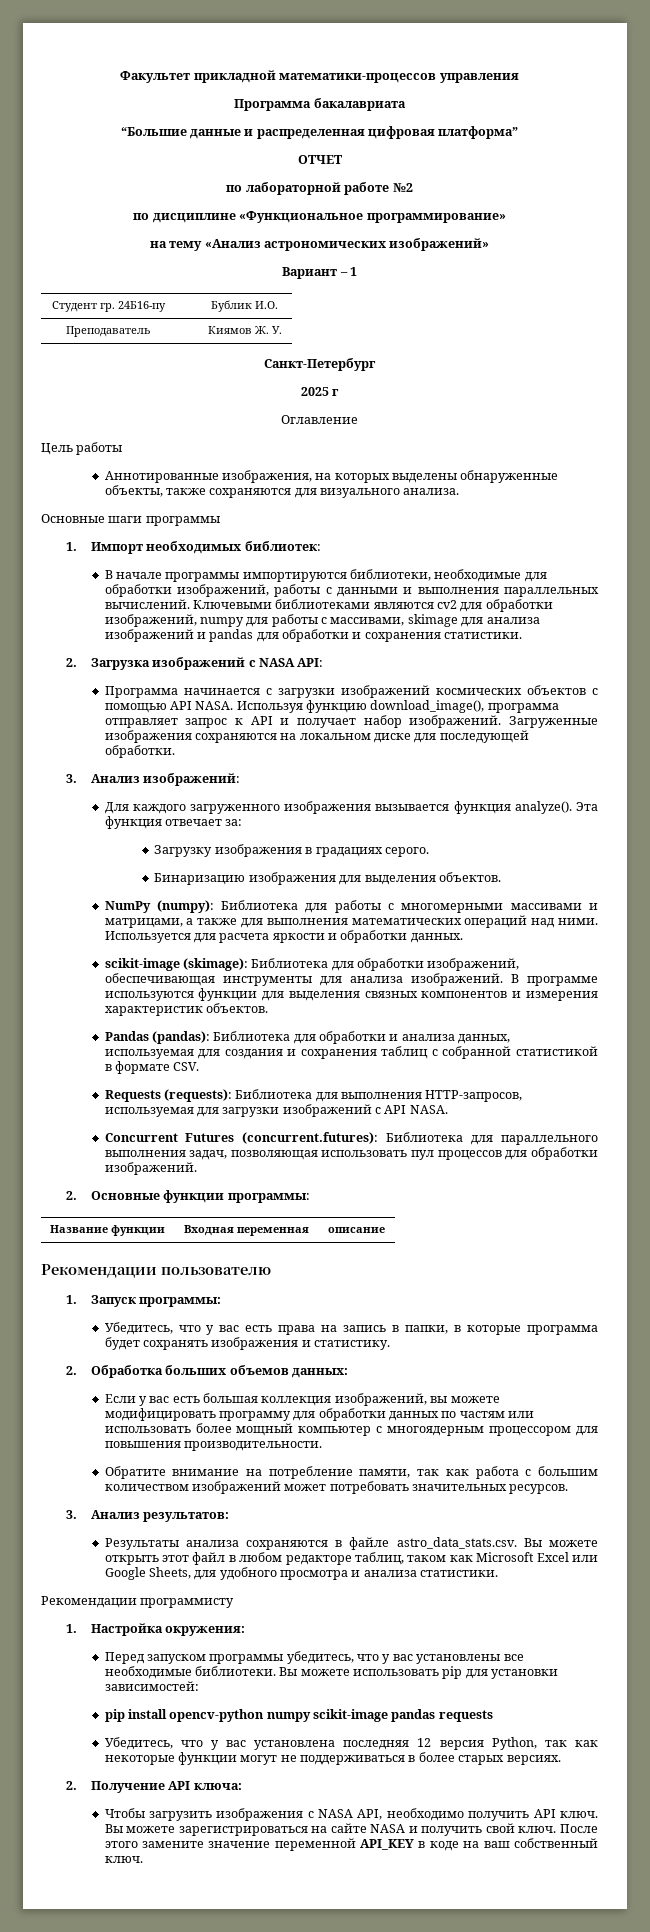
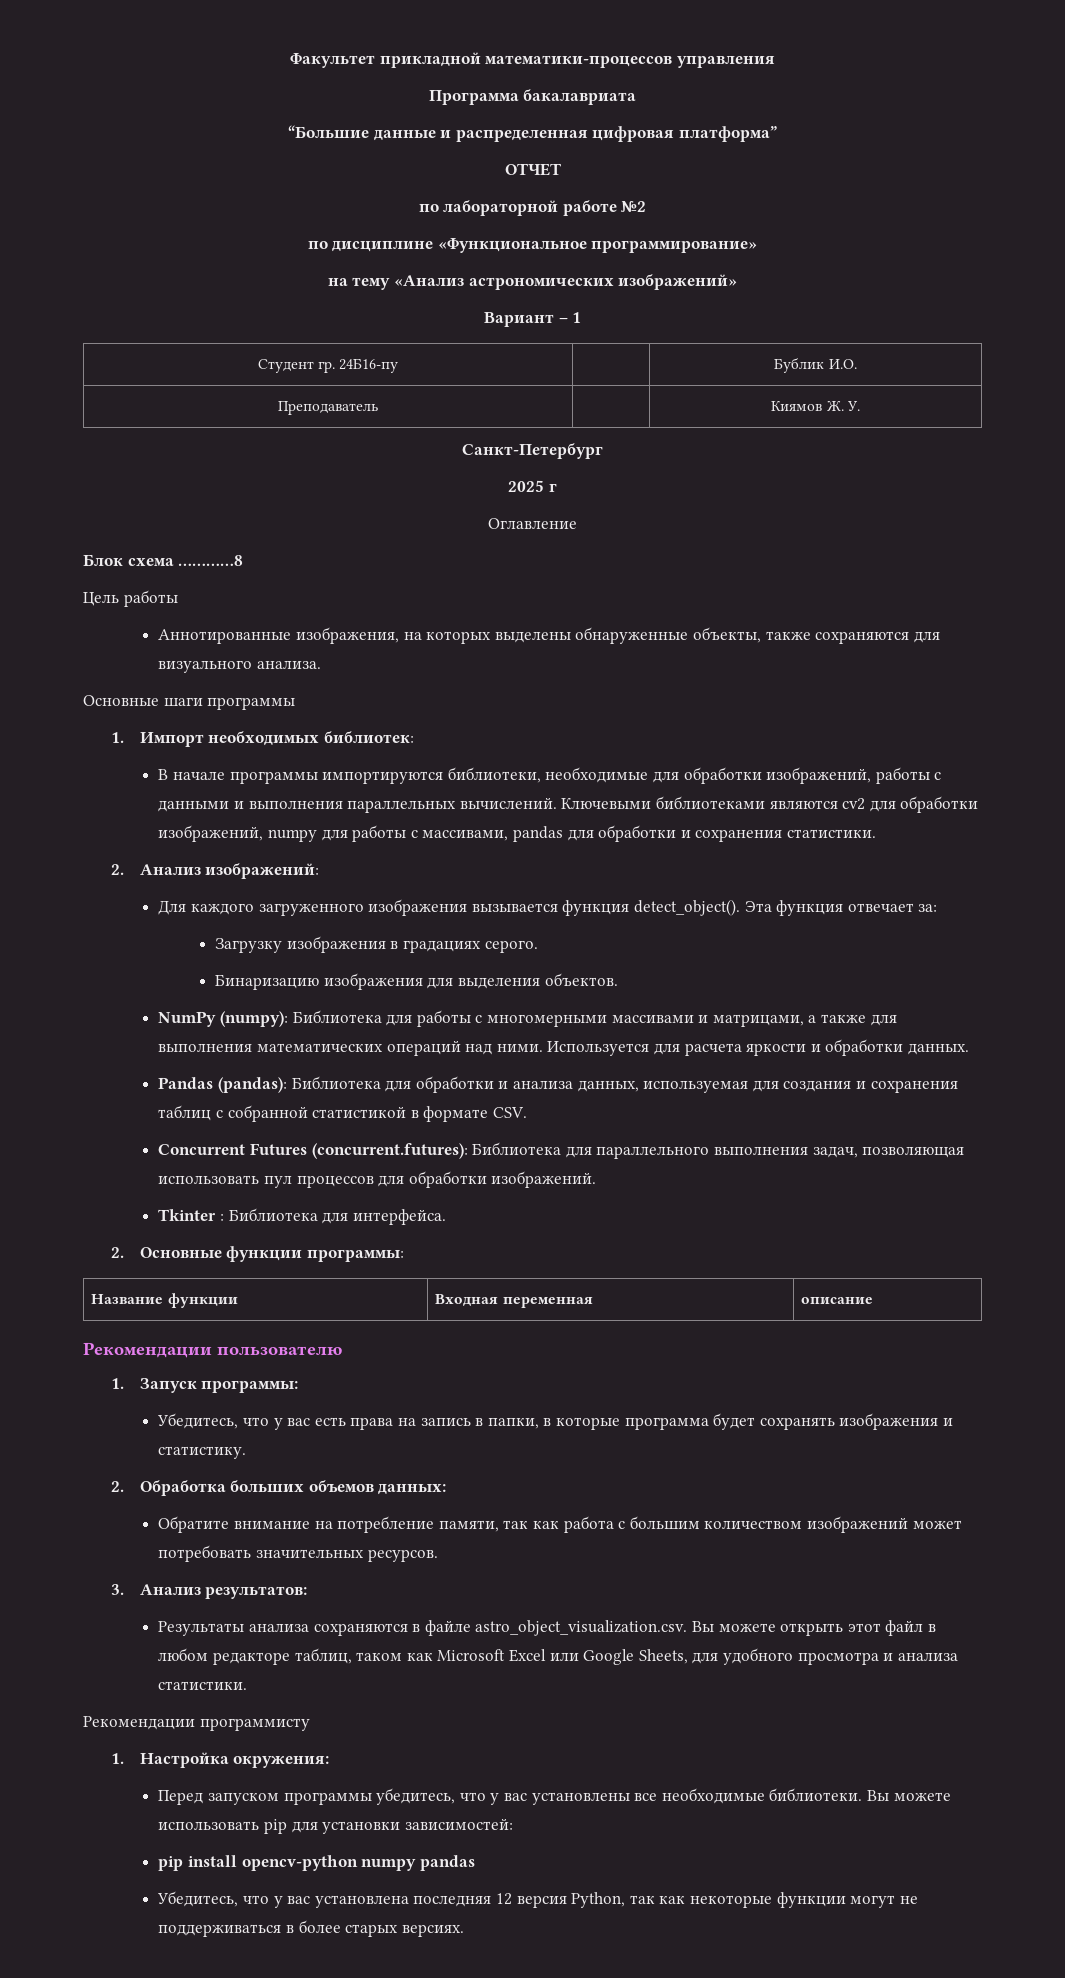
+ Блок схема …………8
- Ключевыми библиотеками являются cv2 для обработки изображений, numpy для работы с массивами, skimage для анализа изображений и pandas для обработки и сохранения статистики.
+ Ключевыми библиотеками являются cv2 для обработки изображений, numpy для работы с массивами, pandas для обработки и сохранения статистики.
- 2. Загрузка изображений с NASA API:
- Программа начинается с загрузки изображений космических объектов с помощью API NASA. Используя функцию download_image(), программа отправляет запрос к API и получает набор изображений. Загруженные изображения сохраняются на локальном диске для последующей обработки.
- 3. Анализ изображений:
+ 2. Анализ изображений:
- Для каждого загруженного изображения вызывается функция analyze().
+ Для каждого загруженного изображения вызывается функция detect_object().
- scikit-image (skimage): Библиотека для обработки изображений, обеспечивающая инструменты для анализа изображений. В программе используются функции для выделения связных компонентов и измерения характеристик объектов.
- Requests (requests): Библиотека для выполнения HTTP-запросов, используемая для загрузки изображений с API NASA.
+ Tkinter : Библиотека для интерфейса.
- Если у вас есть большая коллекция изображений, вы можете модифицировать программу для обработки данных по частям или использовать более мощный компьютер с многоядерным процессором для повышения производительности.
- Результаты анализа сохраняются в файле astro_data_stats.csv. Вы можете открыть этот файл в любом редакторе таблиц, таком как Microsoft Excel или Google Sheets, для удобного просмотра и анализа статистики.
+ Результаты анализа сохраняются в файле astro_object_visualization.csv. Вы можете открыть этот файл в любом редакторе таблиц, таком как Microsoft Excel или Google Sheets, для удобного просмотра и анализа статистики.
- pip install opencv-python numpy scikit-image pandas requests
+ pip install opencv-python numpy pandas
- 2. Получение API ключа:
- Чтобы загрузить изображения с NASA API, необходимо получить API ключ. Вы можете зарегистрироваться на сайте NASA и получить свой ключ. После этого замените значение переменной API_KEY в коде на ваш собственный ключ.

